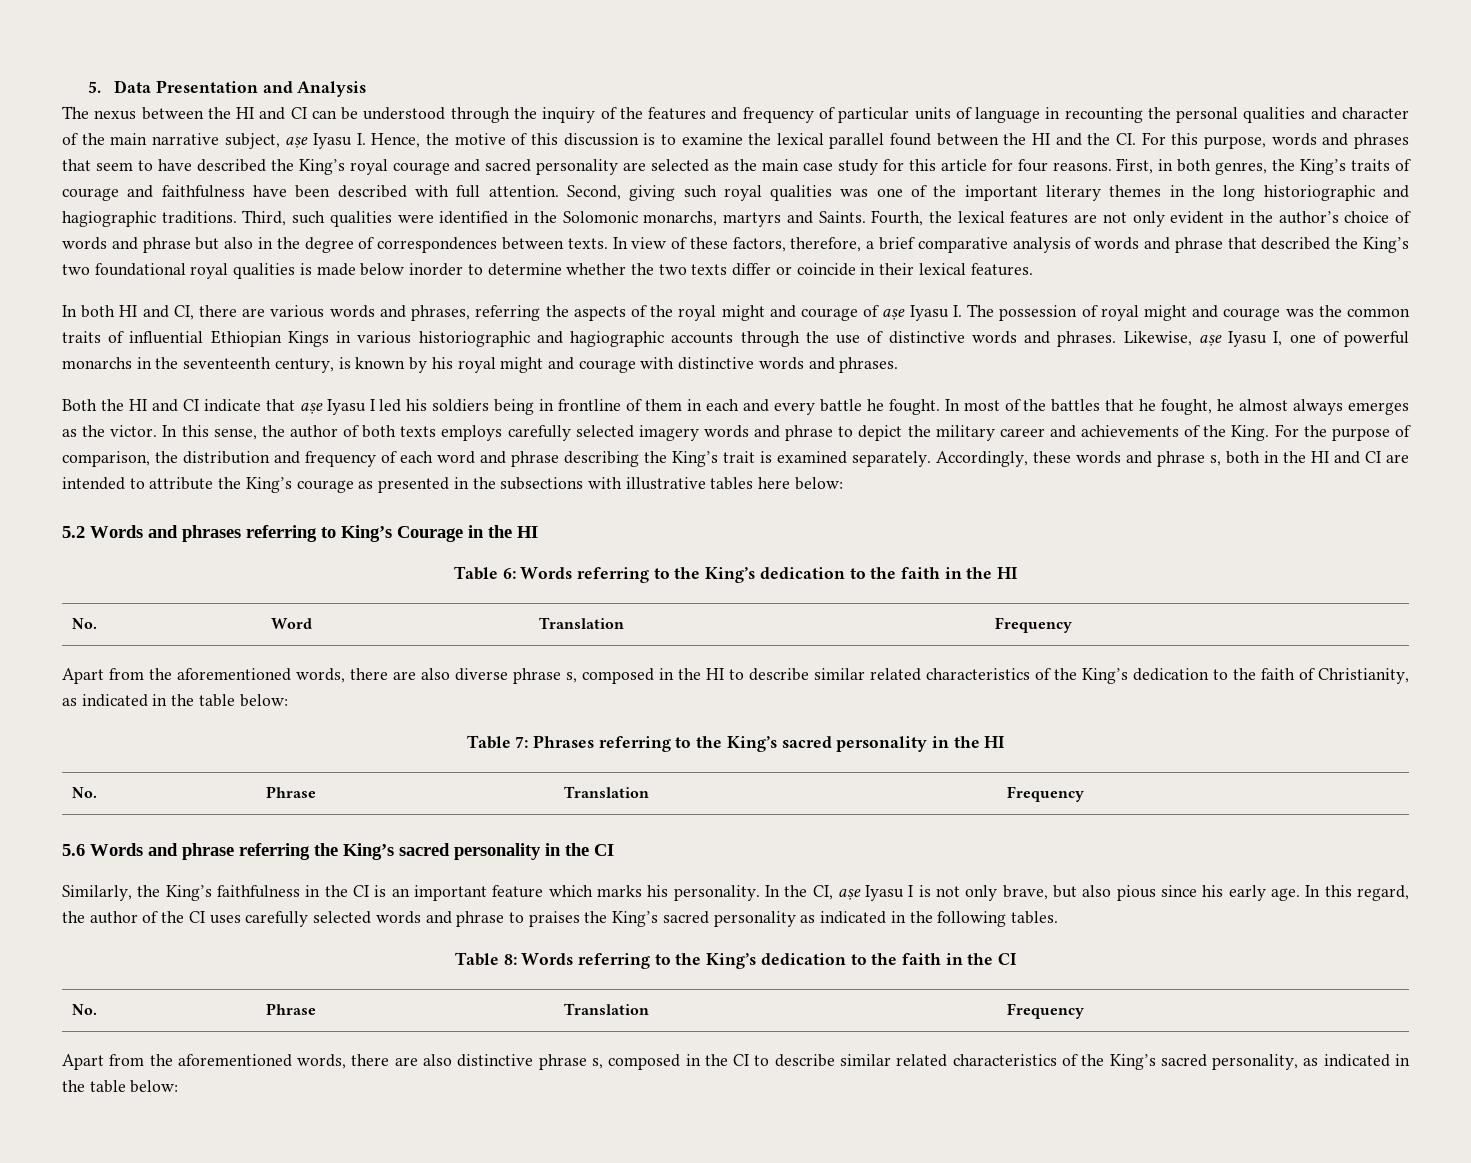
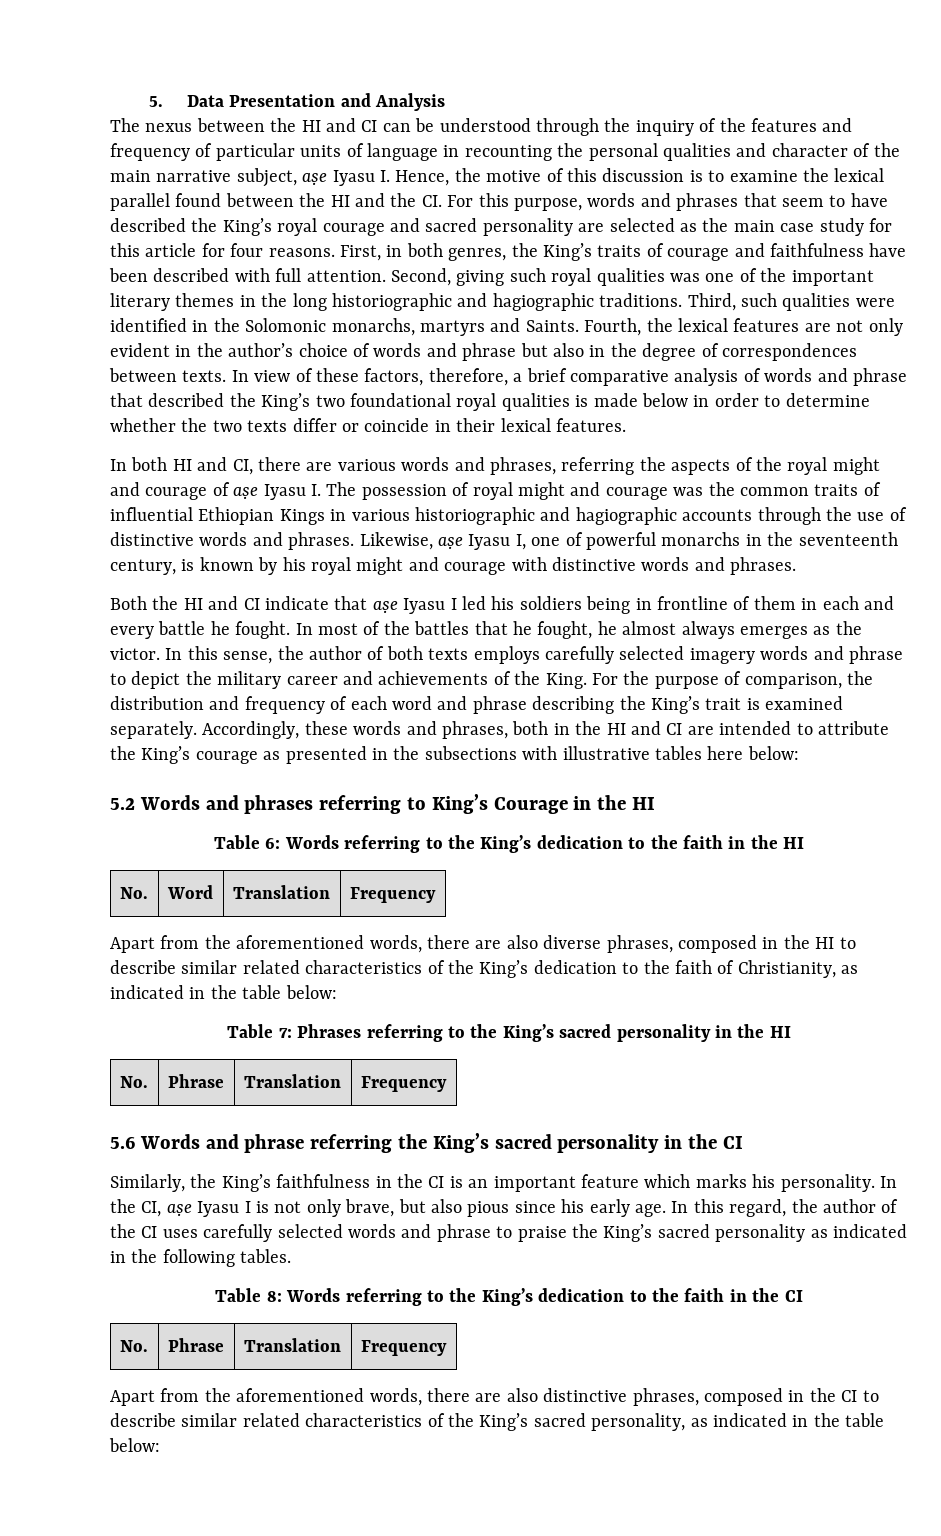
- In view of these factors, therefore, a brief comparative analysis of words and phrase that described the King’s two foundational royal qualities is made below inorder to determine whether the two texts differ or coincide in their lexical features.
+ In view of these factors, therefore, a brief comparative analysis of words and phrase that described the King’s two foundational royal qualities is made below in order to determine whether the two texts differ or coincide in their lexical features.
- Accordingly, these words and phrase s, both in the HI and CI are intended to attribute the King’s courage as presented in the subsections with illustrative tables here below:
+ Accordingly, these words and phrases, both in the HI and CI are intended to attribute the King’s courage as presented in the subsections with illustrative tables here below:
- Apart from the aforementioned words, there are also diverse phrase s, composed in the HI to describe similar related characteristics of the King’s dedication to the faith of Christianity, as indicated in the table below:
+ Apart from the aforementioned words, there are also diverse phrases, composed in the HI to describe similar related characteristics of the King’s dedication to the faith of Christianity, as indicated in the table below:
- In this regard, the author of the CI uses carefully selected words and phrase to praises the King’s sacred personality as indicated in the following tables.
+ In this regard, the author of the CI uses carefully selected words and phrase to praise the King’s sacred personality as indicated in the following tables.
- Apart from the aforementioned words, there are also distinctive phrase s, composed in the CI to describe similar related characteristics of the King’s sacred personality, as indicated in the table below:
+ Apart from the aforementioned words, there are also distinctive phrases, composed in the CI to describe similar related characteristics of the King’s sacred personality, as indicated in the table below:

